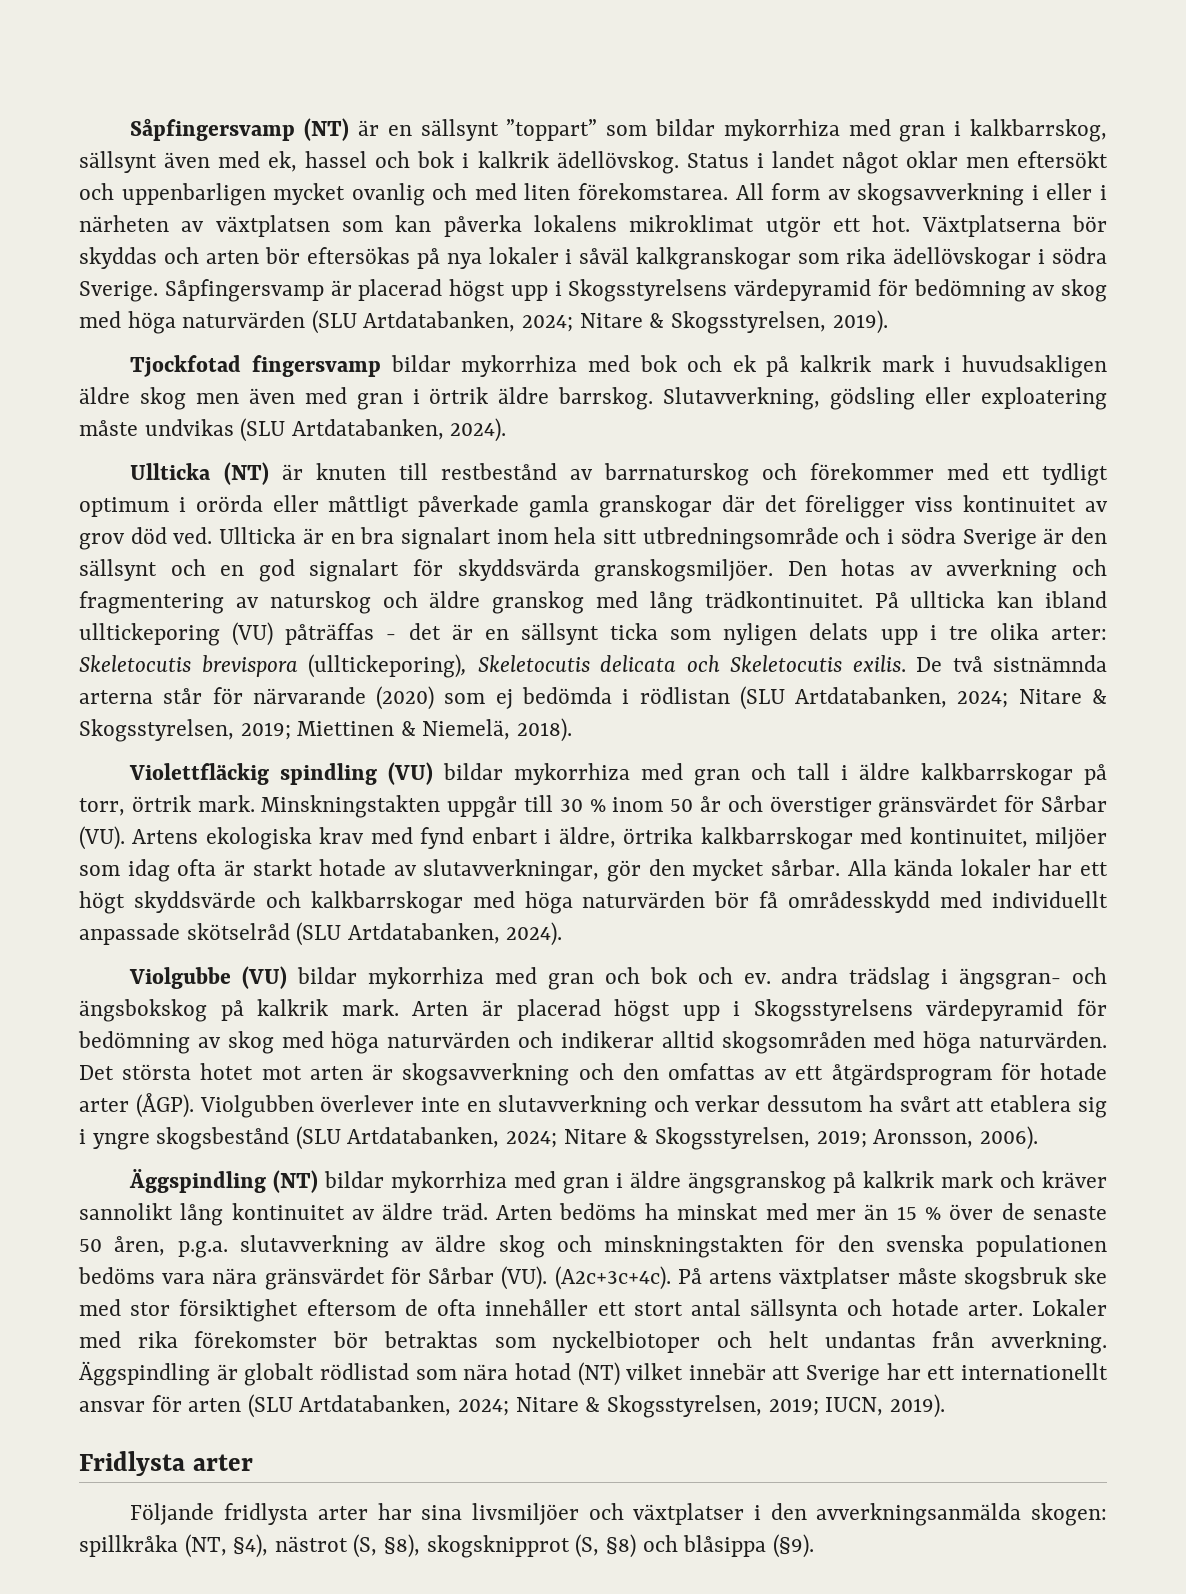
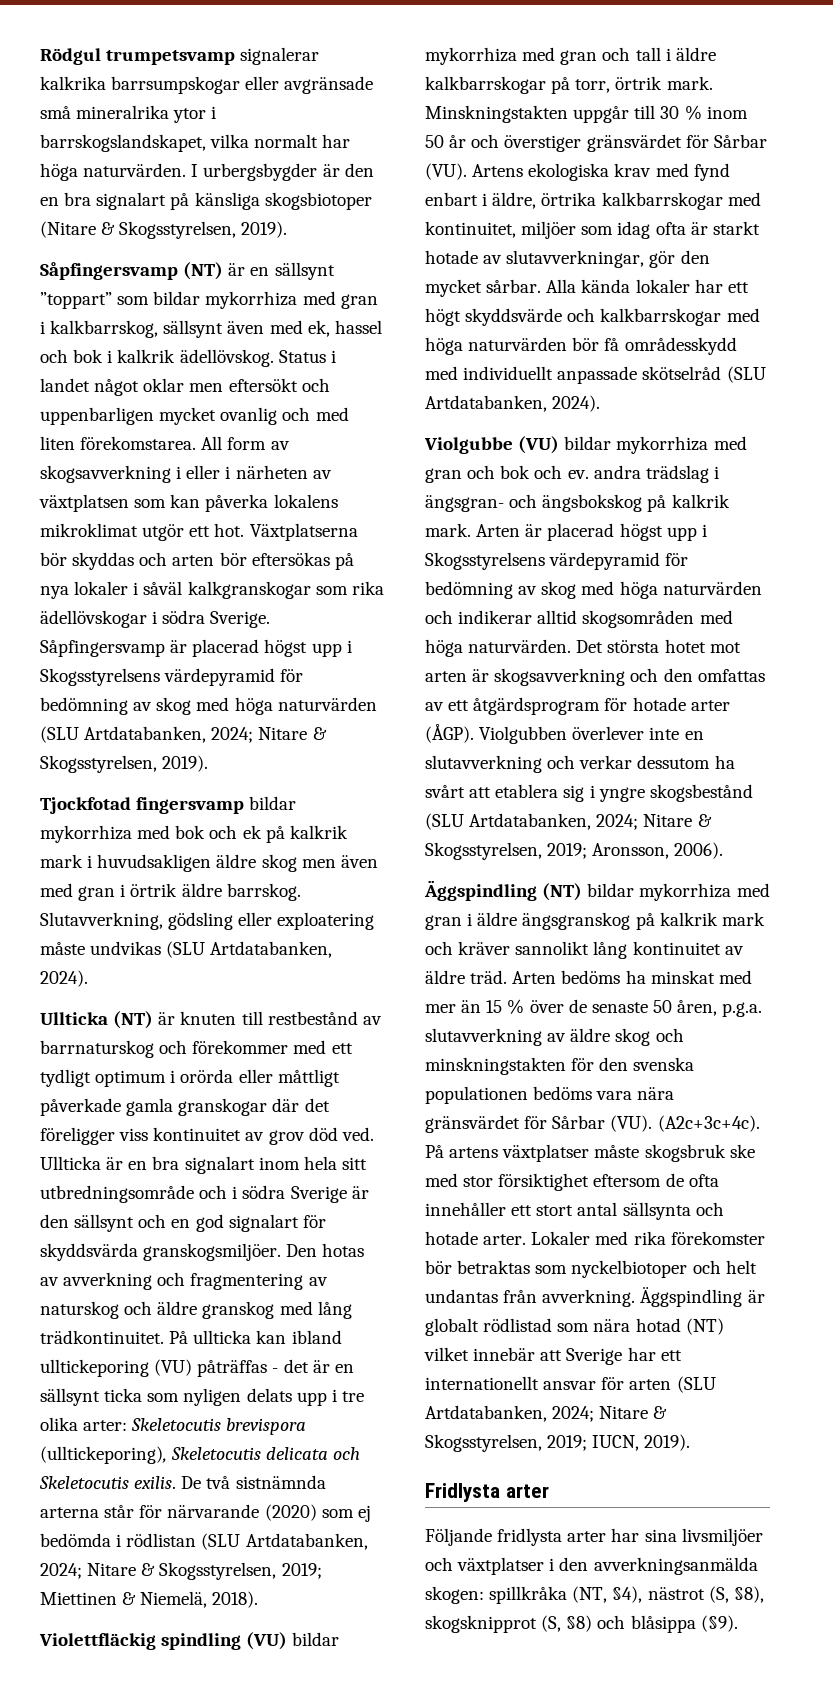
+ Rödgul trumpetsvamp signalerar kalkrika barrsumpskogar eller avgränsade små mineralrika ytor i barrskogslandskapet, vilka normalt har höga naturvärden. I urbergsbygder är den en bra signalart på känsliga skogsbiotoper (Nitare & Skogsstyrelsen, 2019).

